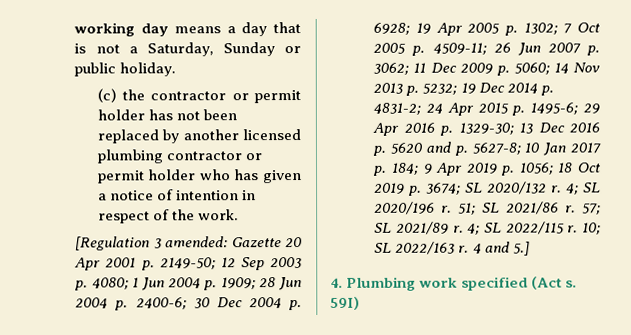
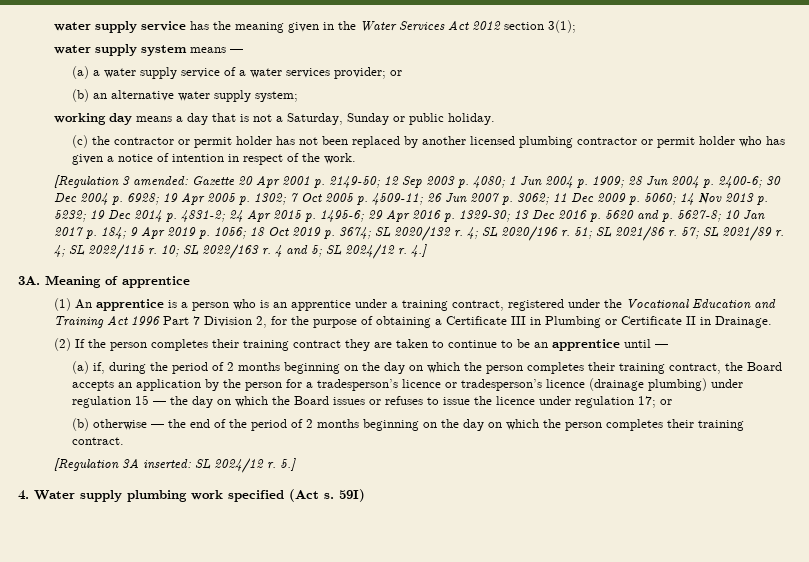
+ water supply service has the meaning given in the Water Services Act 2012 section 3(1);
+ water supply system means —
+ (a) a water supply service of a water services provider; or
+ (b) an alternative water supply system;
- 4 and 5.]
+ 4 and 5; SL 2024/12 r. 4.]
+ 3A. Meaning of apprentice
+ (1) An apprentice is a person who is an apprentice under a training contract, registered under the Vocational Education and Training Act 1996 Part 7 Division 2, for the purpose of obtaining a Certificate III in Plumbing or Certificate II in Drainage.
+ (2) If the person completes their training contract they are taken to continue to be an apprentice until —
+ (a) if, during the period of 2 months beginning on the day on which the person completes their training contract, the Board accepts an application by the person for a tradesperson’s licence or tradesperson’s licence (drainage plumbing) under regulation 15 — the day on which the Board issues or refuses to issue the licence under regulation 17; or
+ (b) otherwise — the end of the period of 2 months beginning on the day on which the person completes their training contract.
+ [Regulation 3A inserted: SL 2024/12 r. 5.]
- 4. Plumbing work specified (Act s.
+ 4. Water supply plumbing work specified (Act s.

